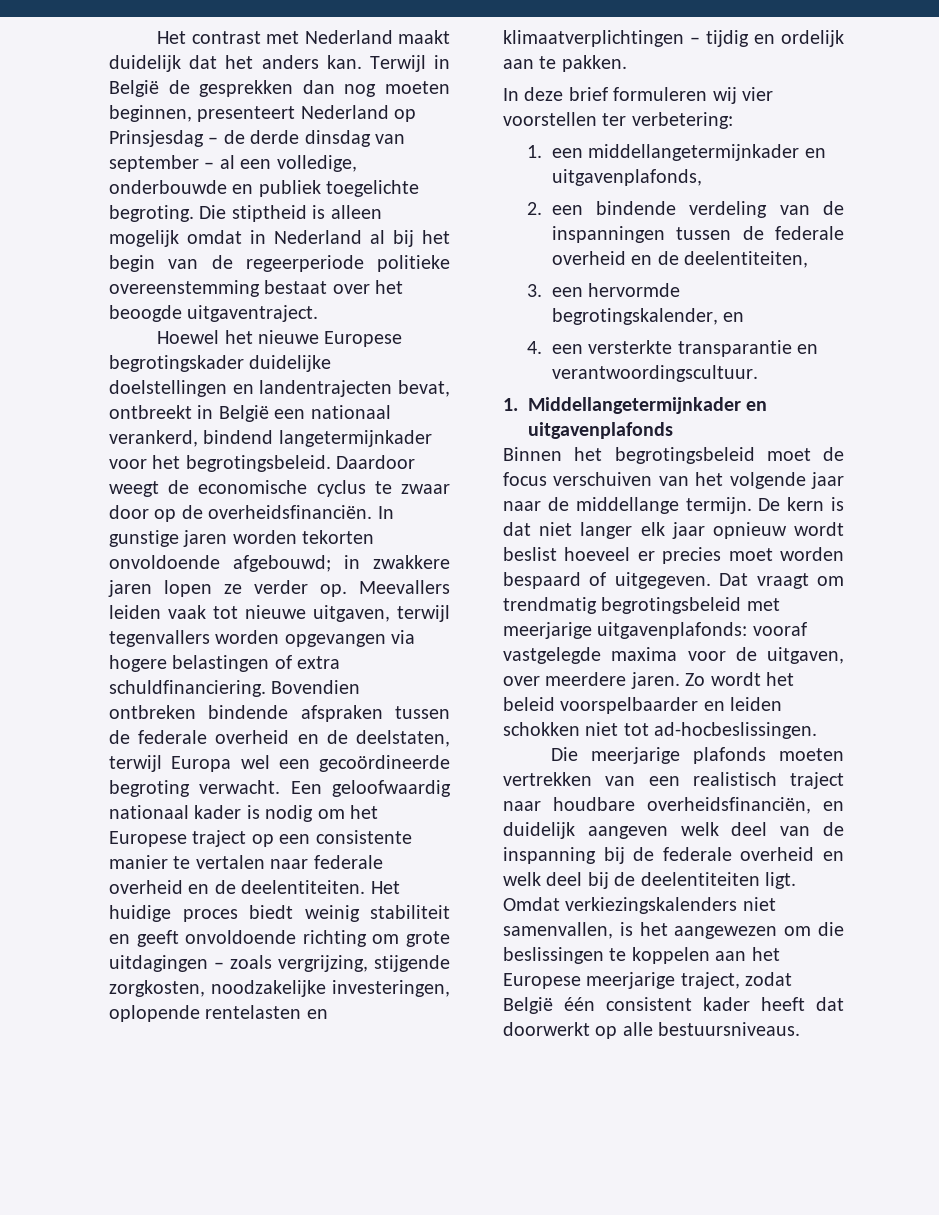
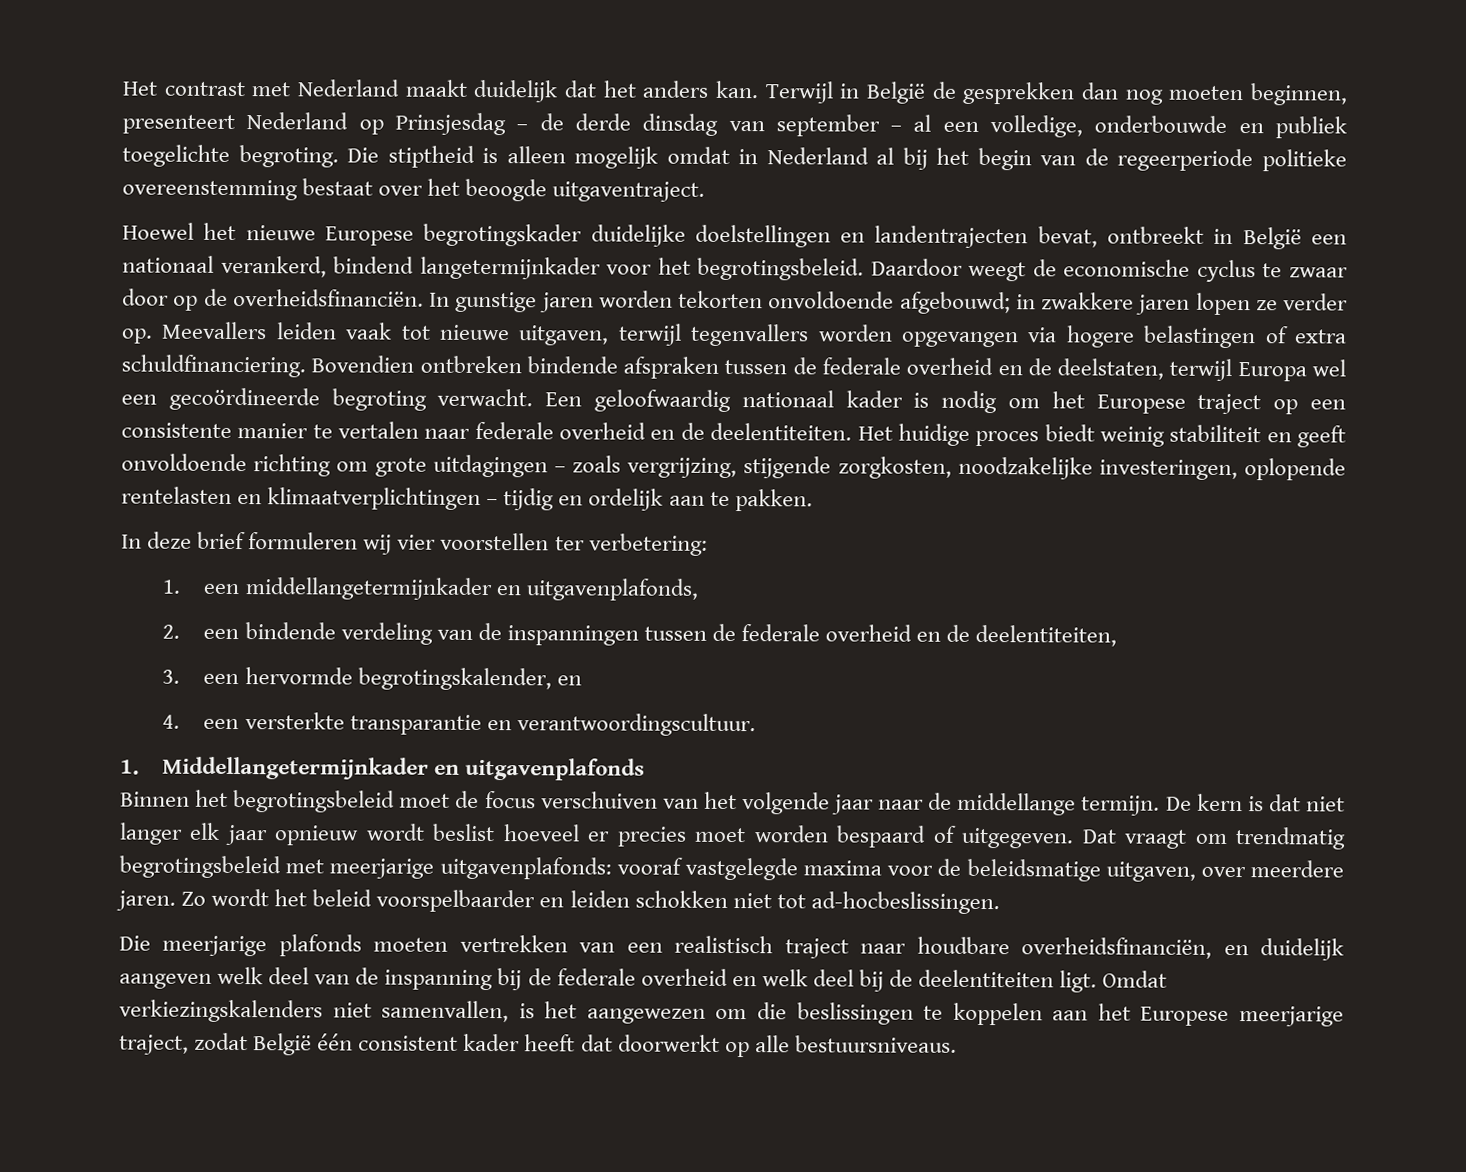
- Dat vraagt om trendmatig begrotingsbeleid met meerjarige uitgavenplafonds: vooraf vastgelegde maxima voor de uitgaven, over meerdere jaren.
+ Dat vraagt om trendmatig begrotingsbeleid met meerjarige uitgavenplafonds: vooraf vastgelegde maxima voor de beleidsmatige uitgaven, over meerdere jaren.

